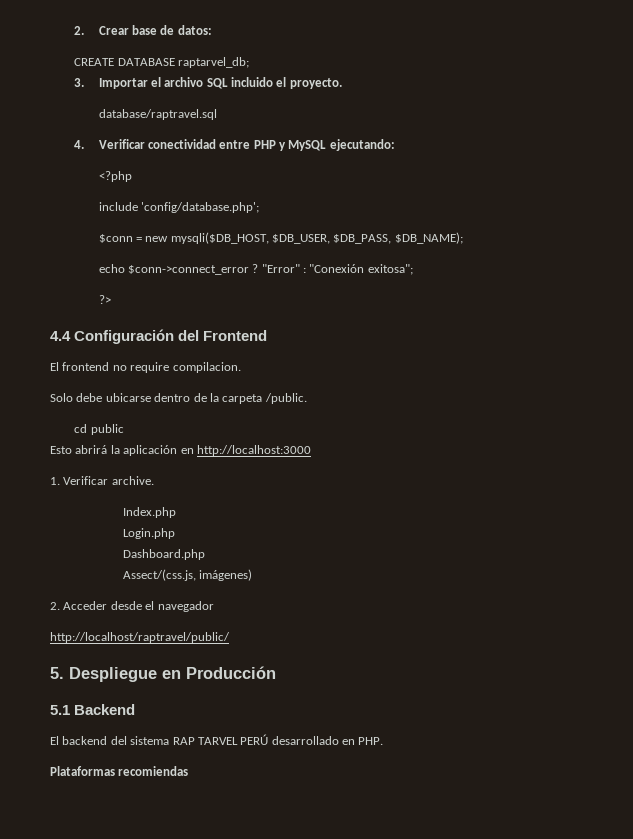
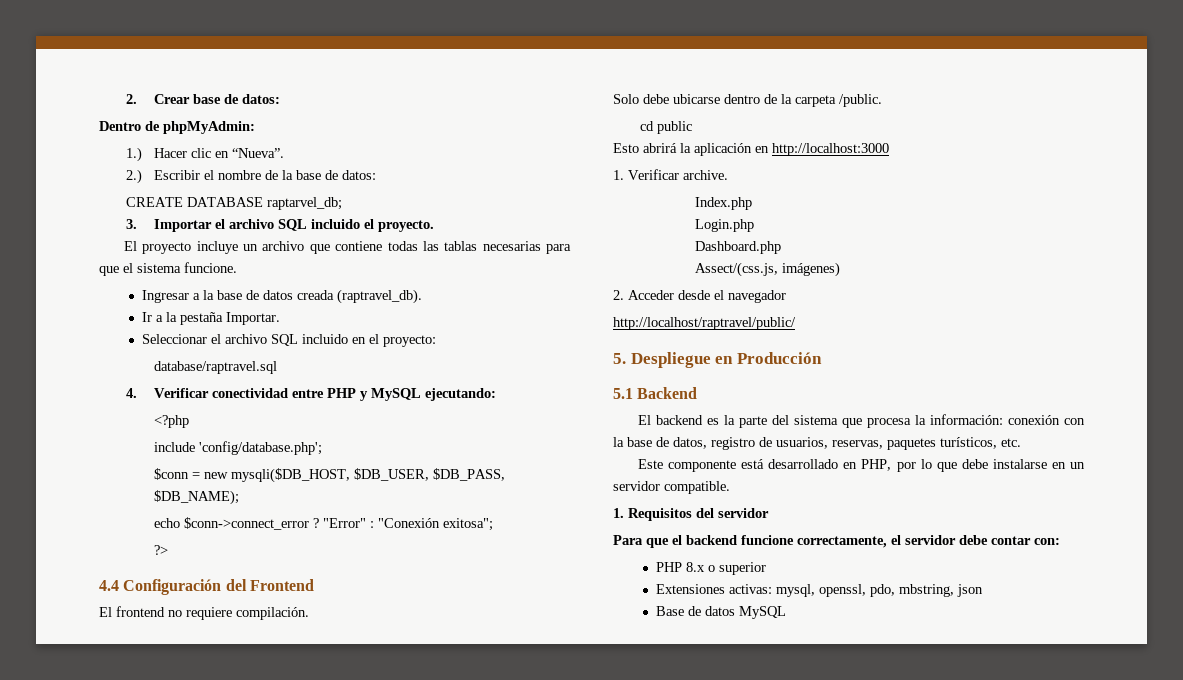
+ Dentro de phpMyAdmin:
+ 1.) Hacer clic en “Nueva”.
+ 2.) Escribir el nombre de la base de datos:
+ El proyecto incluye un archivo que contiene todas las tablas necesarias para que el sistema funcione.
+ Ingresar a la base de datos creada (raptravel_db).
+ Ir a la pestaña Importar.
+ Seleccionar el archivo SQL incluido en el proyecto:
- El frontend no require compilacion.
+ El frontend no requiere compilación.
- El backend del sistema RAP TARVEL PERÚ desarrollado en PHP.
- Plataformas recomiendas
+ El backend es la parte del sistema que procesa la información: conexión con la base de datos, registro de usuarios, reservas, paquetes turísticos, etc.
+ Este componente está desarrollado en PHP, por lo que debe instalarse en un servidor compatible.
+ 1. Requisitos del servidor
+ Para que el backend funcione correctamente, el servidor debe contar con:
+ PHP 8.x o superior
+ Extensiones activas: mysql, openssl, pdo, mbstring, json
+ Base de datos MySQL

